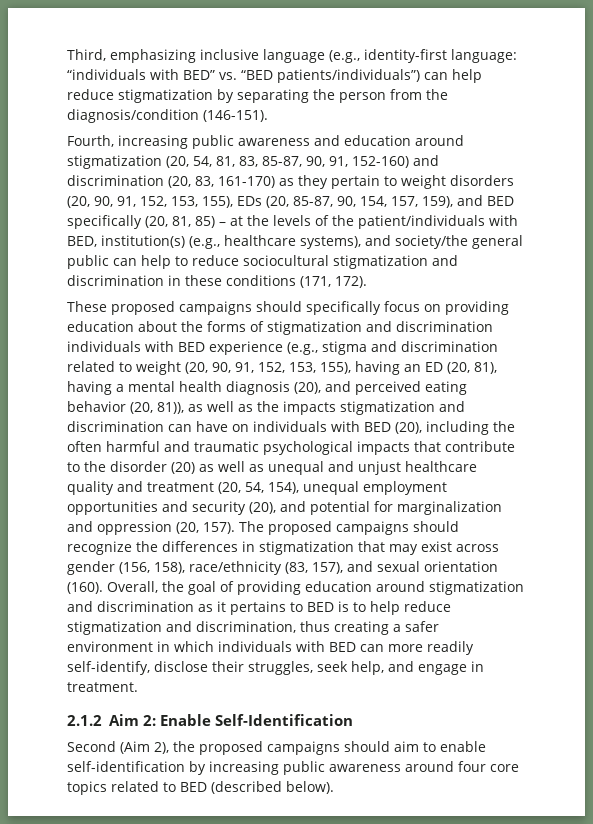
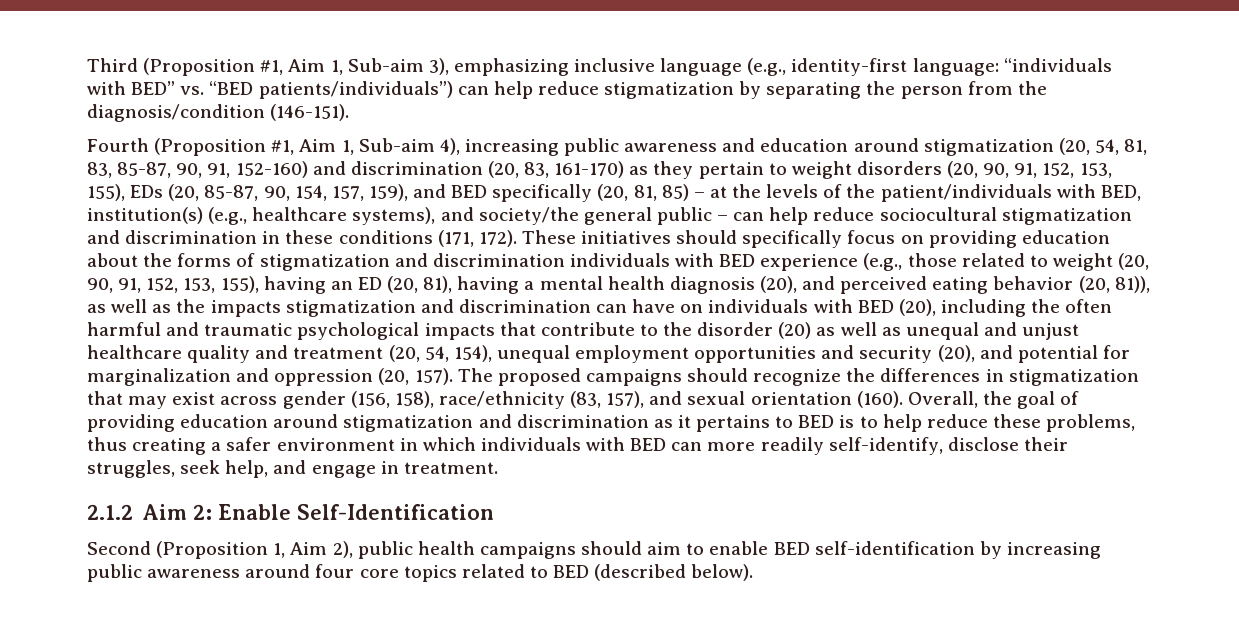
- Third, emphasizing inclusive language (e.g., identity-first language: “individuals with BED” vs. “BED patients/individuals”) can help reduce stigmatization by separating the person from the diagnosis/condition (146-151).
+ Third (Proposition #1, Aim 1, Sub-aim 3), emphasizing inclusive language (e.g., identity-first language: “individuals with BED” vs. “BED patients/individuals”) can help reduce stigmatization by separating the person from the diagnosis/condition (146-151).
- Fourth, increasing public awareness and education around stigmatization (20, 54, 81, 83, 85-87, 90, 91, 152-160) and discrimination (20, 83, 161-170) as they pertain to weight disorders (20, 90, 91, 152, 153, 155), EDs (20, 85-87, 90, 154, 157, 159), and BED specifically (20, 81, 85) – at the levels of the patient/individuals with BED, institution(s) (e.g., healthcare systems), and society/the general public can help to reduce sociocultural stigmatization and discrimination in these conditions (171, 172).
- These proposed campaigns should specifically focus on providing education about the forms of stigmatization and discrimination individuals with BED experience (e.g., stigma and discrimination related to weight (20, 90, 91, 152, 153, 155), having an ED (20, 81), having a mental health diagnosis (20), and perceived eating behavior (20, 81)), as well as the impacts stigmatization and discrimination can have on individuals with BED (20), including the often harmful and traumatic psychological impacts that contribute to the disorder (20) as well as unequal and unjust healthcare quality and treatment (20, 54, 154), unequal employment opportunities and security (20), and potential for marginalization and oppression (20, 157).
+ Fourth (Proposition #1, Aim 1, Sub-aim 4), increasing public awareness and education around stigmatization (20, 54, 81, 83, 85-87, 90, 91, 152-160) and discrimination (20, 83, 161-170) as they pertain to weight disorders (20, 90, 91, 152, 153, 155), EDs (20, 85-87, 90, 154, 157, 159), and BED specifically (20, 81, 85) – at the levels of the patient/individuals with BED, institution(s) (e.g., healthcare systems), and society/the general public – can help reduce sociocultural stigmatization and discrimination in these conditions (171, 172). These initiatives should specifically focus on providing education about the forms of stigmatization and discrimination individuals with BED experience (e.g., those related to weight (20, 90, 91, 152, 153, 155), having an ED (20, 81), having a mental health diagnosis (20), and perceived eating behavior (20, 81)), as well as the impacts stigmatization and discrimination can have on individuals with BED (20), including the often harmful and traumatic psychological impacts that contribute to the disorder (20) as well as unequal and unjust healthcare quality and treatment (20, 54, 154), unequal employment opportunities and security (20), and potential for marginalization and oppression (20, 157).
- Overall, the goal of providing education around stigmatization and discrimination as it pertains to BED is to help reduce stigmatization and discrimination, thus creating a safer environment in which individuals with BED can more readily self-identify, disclose their struggles, seek help, and engage in treatment.
+ Overall, the goal of providing education around stigmatization and discrimination as it pertains to BED is to help reduce these problems, thus creating a safer environment in which individuals with BED can more readily self-identify, disclose their struggles, seek help, and engage in treatment.
- Second (Aim 2), the proposed campaigns should aim to enable self-identification by increasing public awareness around four core topics related to BED (described below).
+ Second (Proposition 1, Aim 2), public health campaigns should aim to enable BED self-identification by increasing public awareness around four core topics related to BED (described below).

